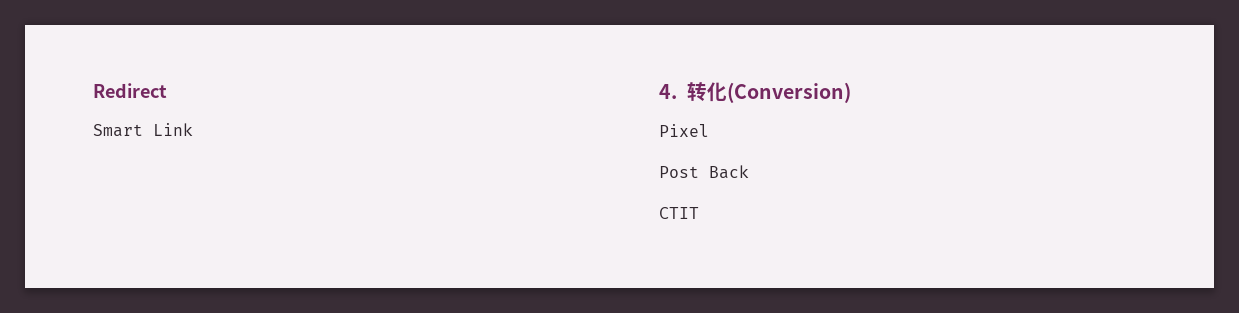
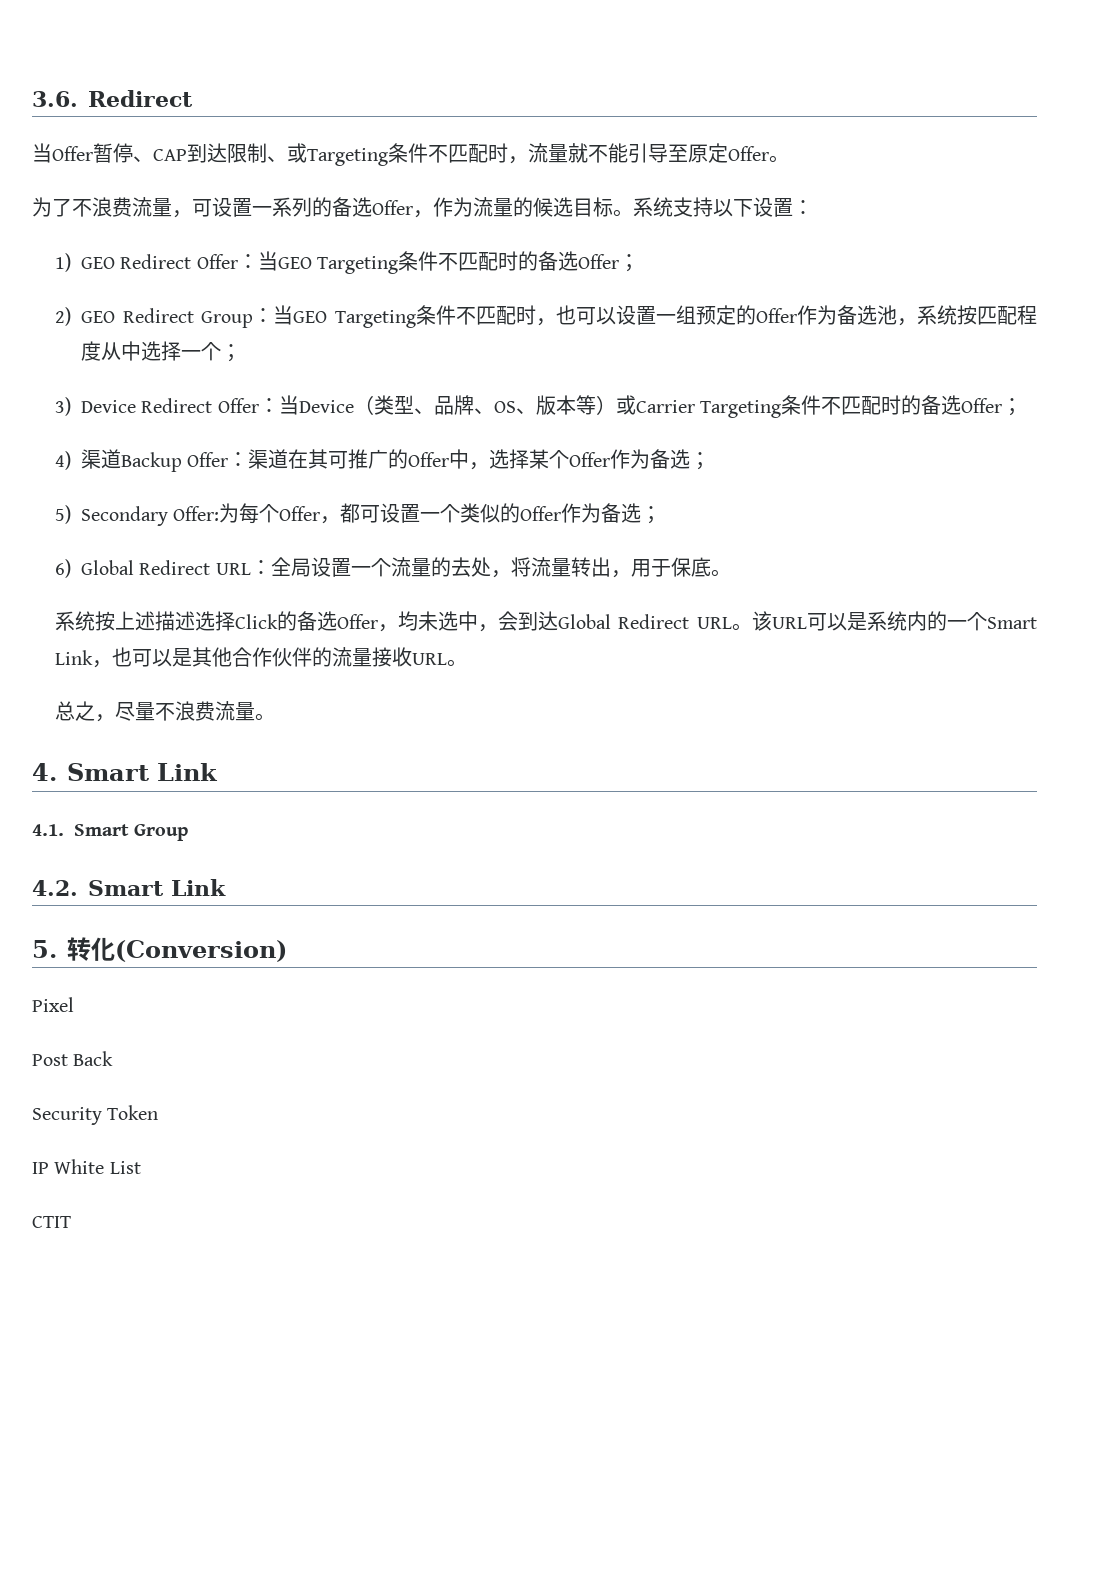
- Redirect
+ 3.6. Redirect
- Smart Link
- 4.转化(Conversion)
+ 当Offer暂停、CAP到达限制、或Targeting条件不匹配时，流量就不能引导至原定Offer。
+ 为了不浪费流量，可设置一系列的备选Offer，作为流量的候选目标。系统支持以下设置：
+ 1) GEO Redirect Offer：当GEO Targeting条件不匹配时的备选Offer；
+ 2) GEO Redirect Group：当GEO Targeting条件不匹配时，也可以设置一组预定的Offer作为备选池，系统按匹配程度从中选择一个；
+ 3) Device Redirect Offer：当Device（类型、品牌、OS、版本等）或Carrier Targeting条件不匹配时的备选Offer；
+ 4)渠道Backup Offer：渠道在其可推广的Offer中，选择某个Offer作为备选；
+ 5) Secondary Offer:为每个Offer，都可设置一个类似的Offer作为备选；
+ 6) Global Redirect URL：全局设置一个流量的去处，将流量转出，用于保底。
+ 系统按上述描述选择Click的备选Offer，均未选中，会到达Global Redirect URL。该URL可以是系统内的一个Smart Link，也可以是其他合作伙伴的流量接收URL。
+ 总之，尽量不浪费流量。
+ 4. Smart Link
+ 4.1. Smart Group
+ 4.2. Smart Link
+ 5.转化(Conversion)
+ Security Token
+ IP White List

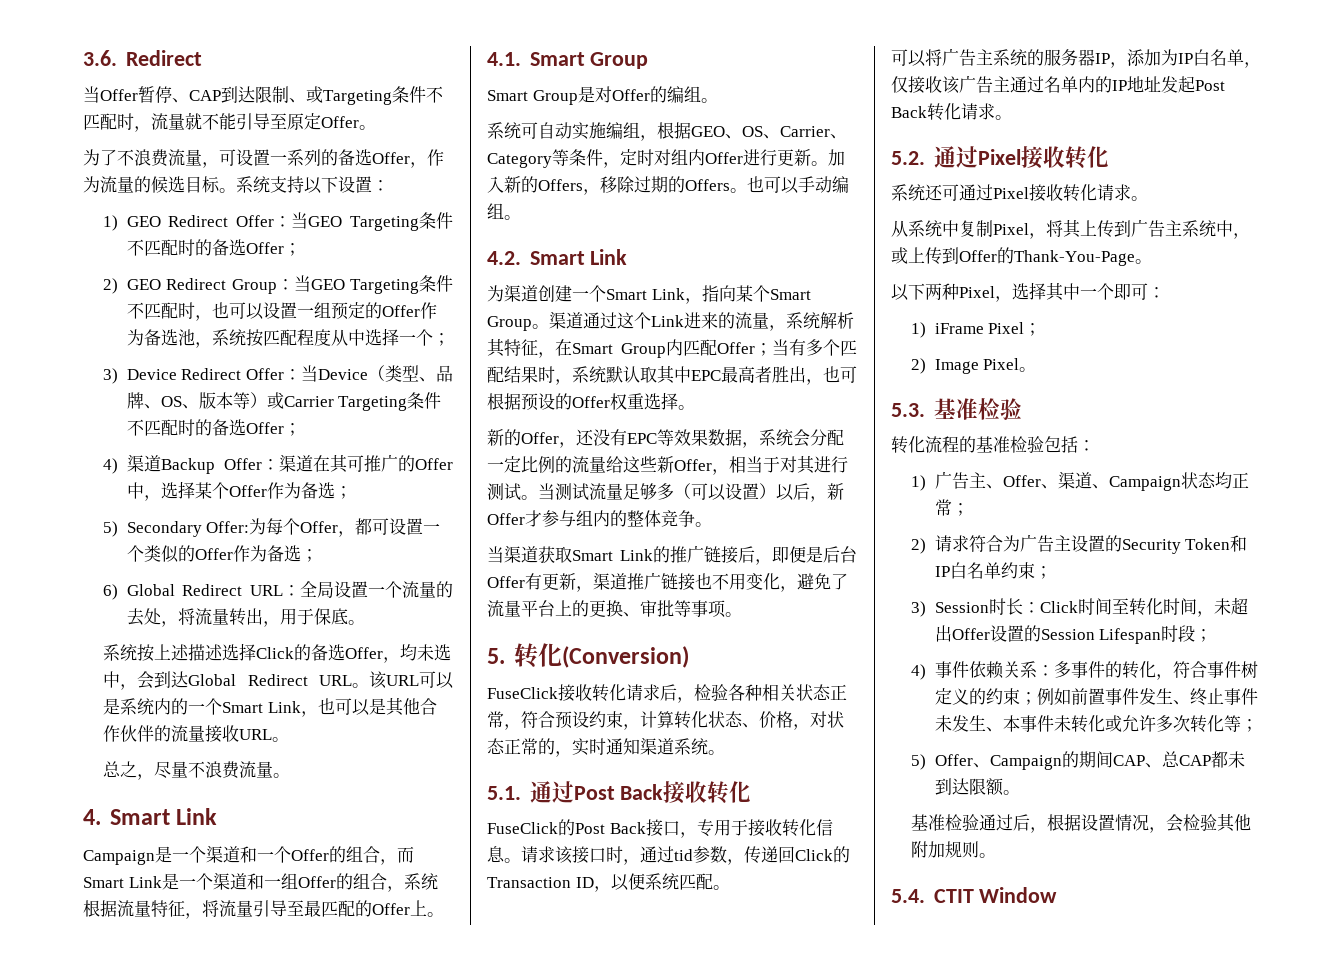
+ Campaign是一个渠道和一个Offer的组合，而Smart Link是一个渠道和一组Offer的组合，系统根据流量特征，将流量引导至最匹配的Offer上。
  4.1. Smart Group
+ Smart Group是对Offer的编组。
+ 系统可自动实施编组，根据GEO、OS、Carrier、Category等条件，定时对组内Offer进行更新。加入新的Offers，移除过期的Offers。也可以手动编组。
  4.2. Smart Link
+ 为渠道创建一个Smart Link，指向某个Smart Group。渠道通过这个Link进来的流量，系统解析其特征，在Smart Group内匹配Offer；当有多个匹配结果时，系统默认取其中EPC最高者胜出，也可根据预设的Offer权重选择。
+ 新的Offer，还没有EPC等效果数据，系统会分配一定比例的流量给这些新Offer，相当于对其进行测试。当测试流量足够多（可以设置）以后，新Offer才参与组内的整体竞争。
+ 当渠道获取Smart Link的推广链接后，即便是后台Offer有更新，渠道推广链接也不用变化，避免了流量平台上的更换、审批等事项。
  5.转化(Conversion)
- Pixel
- Post Back
- Security Token
- IP White List
- CTIT
+ FuseClick接收转化请求后，检验各种相关状态正常，符合预设约束，计算转化状态、价格，对状态正常的，实时通知渠道系统。
+ 5.1.通过Post Back接收转化
+ FuseClick的Post Back接口，专用于接收转化信息。请求该接口时，通过tid参数，传递回Click的Transaction ID，以便系统匹配。
+ 可以将广告主系统的服务器IP，添加为IP白名单，仅接收该广告主通过名单内的IP地址发起Post Back转化请求。
+ 5.2.通过Pixel接收转化
+ 系统还可通过Pixel接收转化请求。
+ 从系统中复制Pixel，将其上传到广告主系统中，或上传到Offer的Thank-You-Page。
+ 以下两种Pixel，选择其中一个即可：
+ 1) iFrame Pixel；
+ 2) Image Pixel。
+ 5.3.基准检验
+ 转化流程的基准检验包括：
+ 1)广告主、Offer、渠道、Campaign状态均正常；
+ 2)请求符合为广告主设置的Security Token和IP白名单约束；
+ 3) Session时长：Click时间至转化时间，未超出Offer设置的Session Lifespan时段；
+ 4)事件依赖关系：多事件的转化，符合事件树定义的约束；例如前置事件发生、终止事件未发生、本事件未转化或允许多次转化等；
+ 5) Offer、Campaign的期间CAP、总CAP都未到达限额。
+ 基准检验通过后，根据设置情况，会检验其他附加规则。
+ 5.4. CTIT Window

